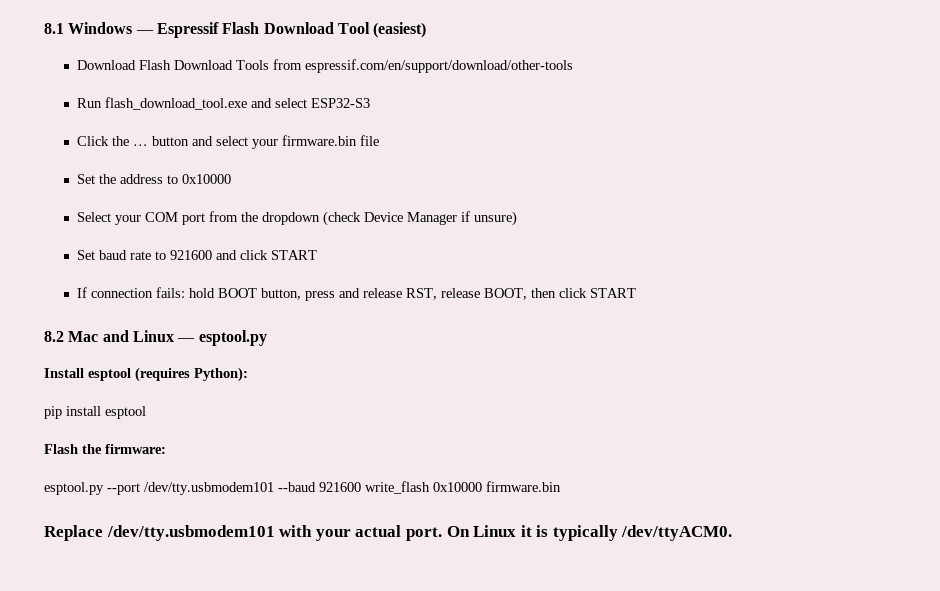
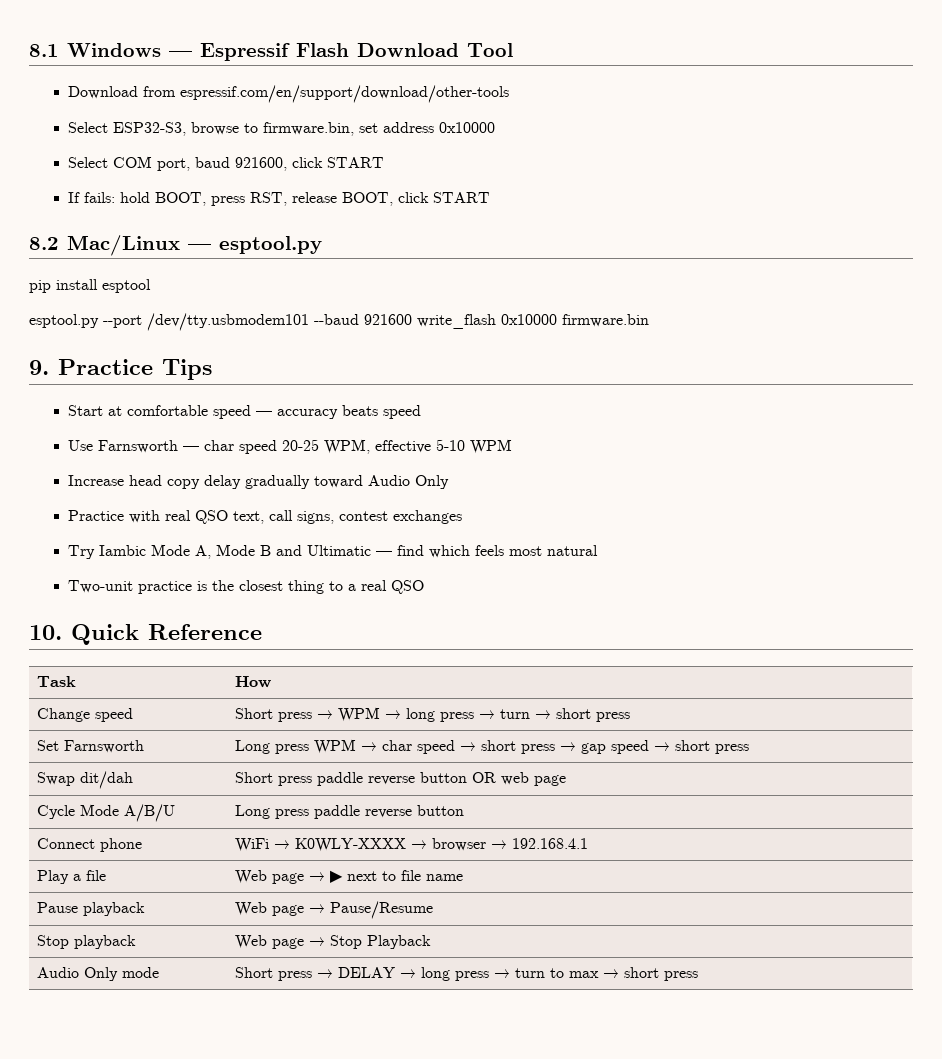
- 8.1 Windows — Espressif Flash Download Tool (easiest)
- Download Flash Download Tools from espressif.com/en/support/download/other-tools
+ 8.1 Windows — Espressif Flash Download Tool
+ Download from espressif.com/en/support/download/other-tools
- Run flash_download_tool.exe and select ESP32-S3
- Click the … button and select your firmware.bin file
- Set the address to 0x10000
- Select your COM port from the dropdown (check Device Manager if unsure)
- Set baud rate to 921600 and click START
+ Select ESP32-S3, browse to firmware.bin, set address 0x10000
+ Select COM port, baud 921600, click START
- If connection fails: hold BOOT button, press and release RST, release BOOT, then click START
+ If fails: hold BOOT, press RST, release BOOT, click START
- 8.2 Mac and Linux — esptool.py
+ 8.2 Mac/Linux — esptool.py
- Install esptool (requires Python):
- Flash the firmware:
- Replace /dev/tty.usbmodem101 with your actual port. On Linux it is typically /dev/ttyACM0.
+ 9. Practice Tips
+ Start at comfortable speed — accuracy beats speed
+ Use Farnsworth — char speed 20-25 WPM, effective 5-10 WPM
+ Increase head copy delay gradually toward Audio Only
+ Practice with real QSO text, call signs, contest exchanges
+ Try Iambic Mode A, Mode B and Ultimatic — find which feels most natural
+ Two-unit practice is the closest thing to a real QSO
+ 10. Quick Reference
+ Task | How
+ Change speed | Short press → WPM → long press → turn → short press
+ Set Farnsworth | Long press WPM → char speed → short press → gap speed → short press
+ Swap dit/dah | Short press paddle reverse button OR web page
+ Cycle Mode A/B/U | Long press paddle reverse button
+ Connect phone | WiFi → K0WLY-XXXX → browser → 192.168.4.1
+ Play a file | Web page → ▶ next to file name
+ Pause playback | Web page → Pause/Resume
+ Stop playback | Web page → Stop Playback
+ Audio Only mode | Short press → DELAY → long press → turn to max → short press

